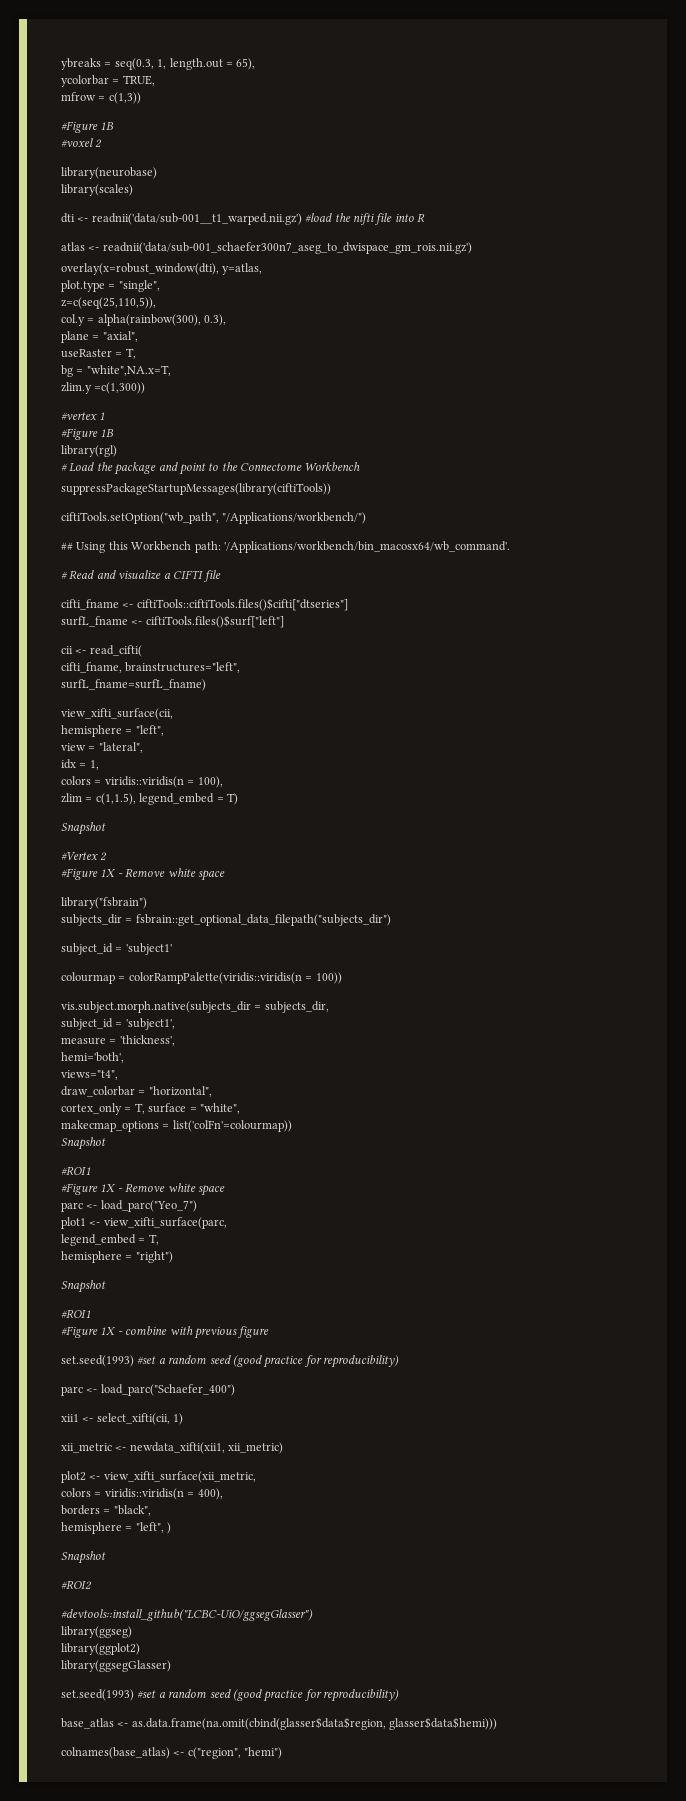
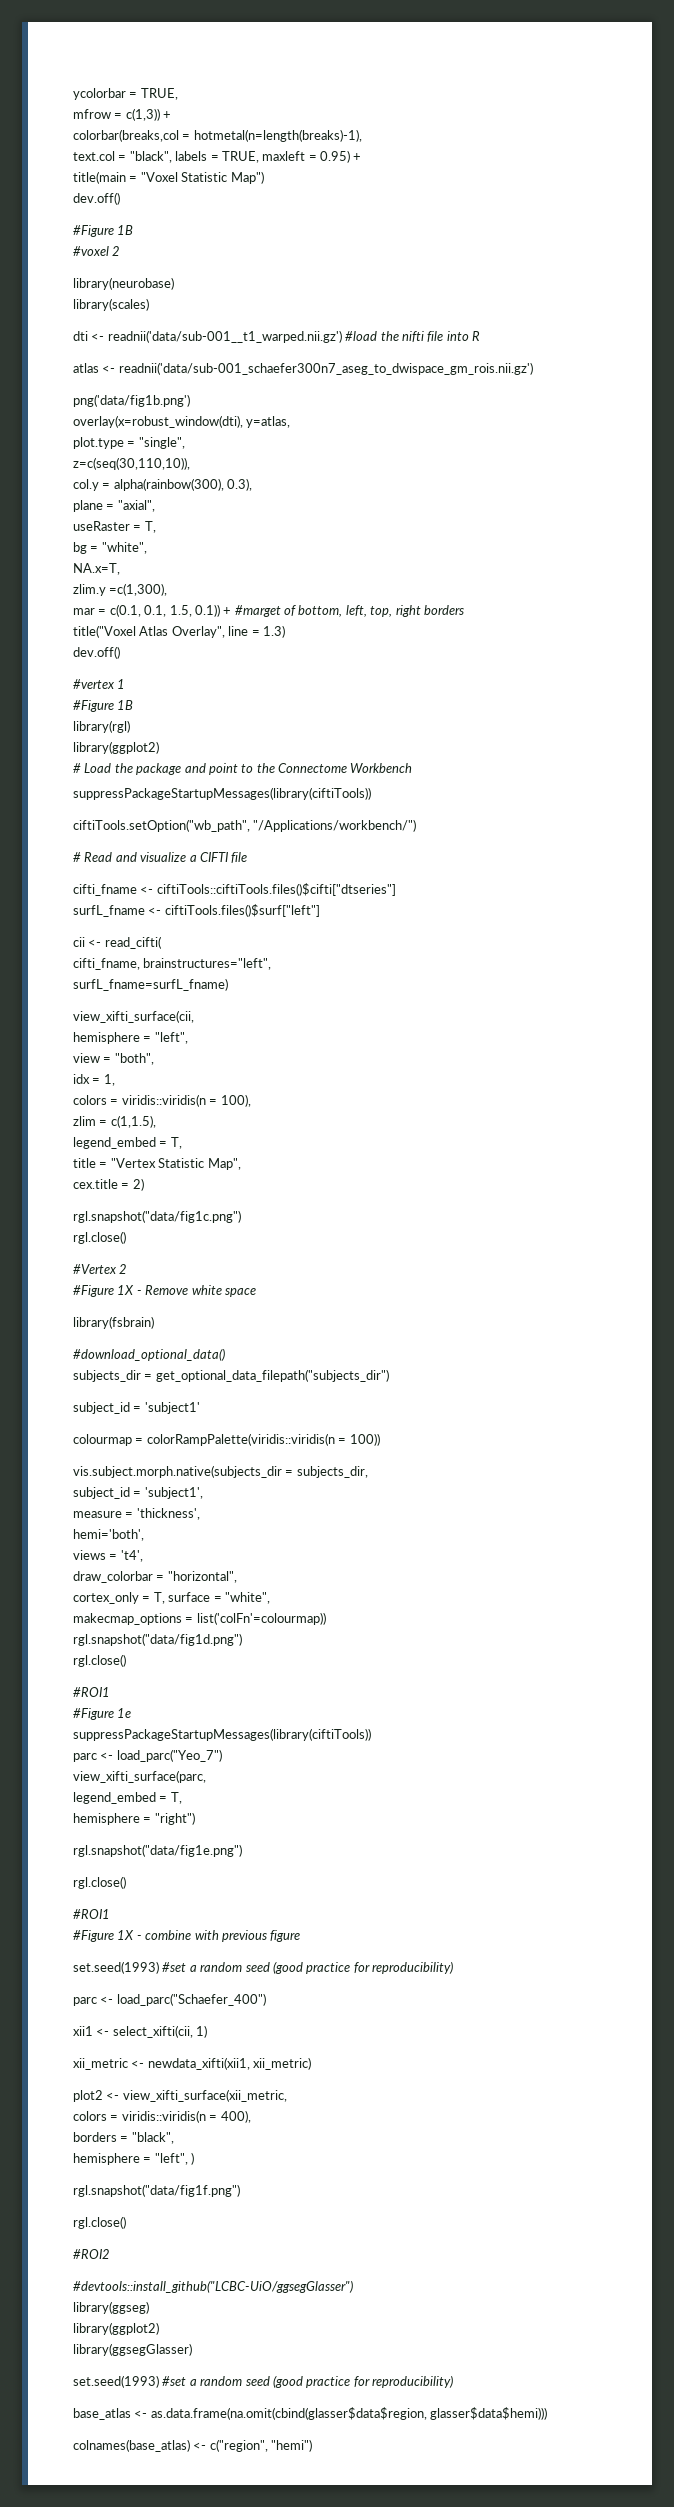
- ybreaks = seq(0.3, 1, length.out = 65),
- mfrow = c(1,3))
+ mfrow = c(1,3)) +
+ colorbar(breaks,col = hotmetal(n=length(breaks)-1),
+ text.col = "black", labels = TRUE, maxleft = 0.95) +
+ title(main = "Voxel Statistic Map")
+ dev.off()
+ png('data/fig1b.png')
- z=c(seq(25,110,5)),
+ z=c(seq(30,110,10)),
- bg = "white",NA.x=T,
+ bg = "white",
+ NA.x=T,
- zlim.y =c(1,300))
+ zlim.y =c(1,300),
+ mar = c(0.1, 0.1, 1.5, 0.1)) + #marget of bottom, left, top, right borders
+ title("Voxel Atlas Overlay", line = 1.3)
+ dev.off()
  library(rgl)
+ library(ggplot2)
- ## Using this Workbench path: '/Applications/workbench/bin_macosx64/wb_command'.
- view = "lateral",
+ view = "both",
- zlim = c(1,1.5), legend_embed = T)
- Snapshot
+ zlim = c(1,1.5),
+ legend_embed = T,
+ title = "Vertex Statistic Map",
+ cex.title = 2)
+ rgl.snapshot("data/fig1c.png")
+ rgl.close()
- library("fsbrain")
+ library(fsbrain)
+ #download_optional_data()
- subjects_dir = fsbrain::get_optional_data_filepath("subjects_dir")
+ subjects_dir = get_optional_data_filepath("subjects_dir")
- views="t4",
+ views = 't4',
  makecmap_options = list('colFn'=colourmap))
- Snapshot
+ rgl.snapshot("data/fig1d.png")
+ rgl.close()
  #ROI1
- #Figure 1X - Remove white space
+ #Figure 1e
+ suppressPackageStartupMessages(library(ciftiTools))
- plot1 <- view_xifti_surface(parc,
+ view_xifti_surface(parc,
  hemisphere = "right")
- Snapshot
+ rgl.snapshot("data/fig1e.png")
+ rgl.close()
  hemisphere = "left", )
- Snapshot
+ rgl.snapshot("data/fig1f.png")
+ rgl.close()

